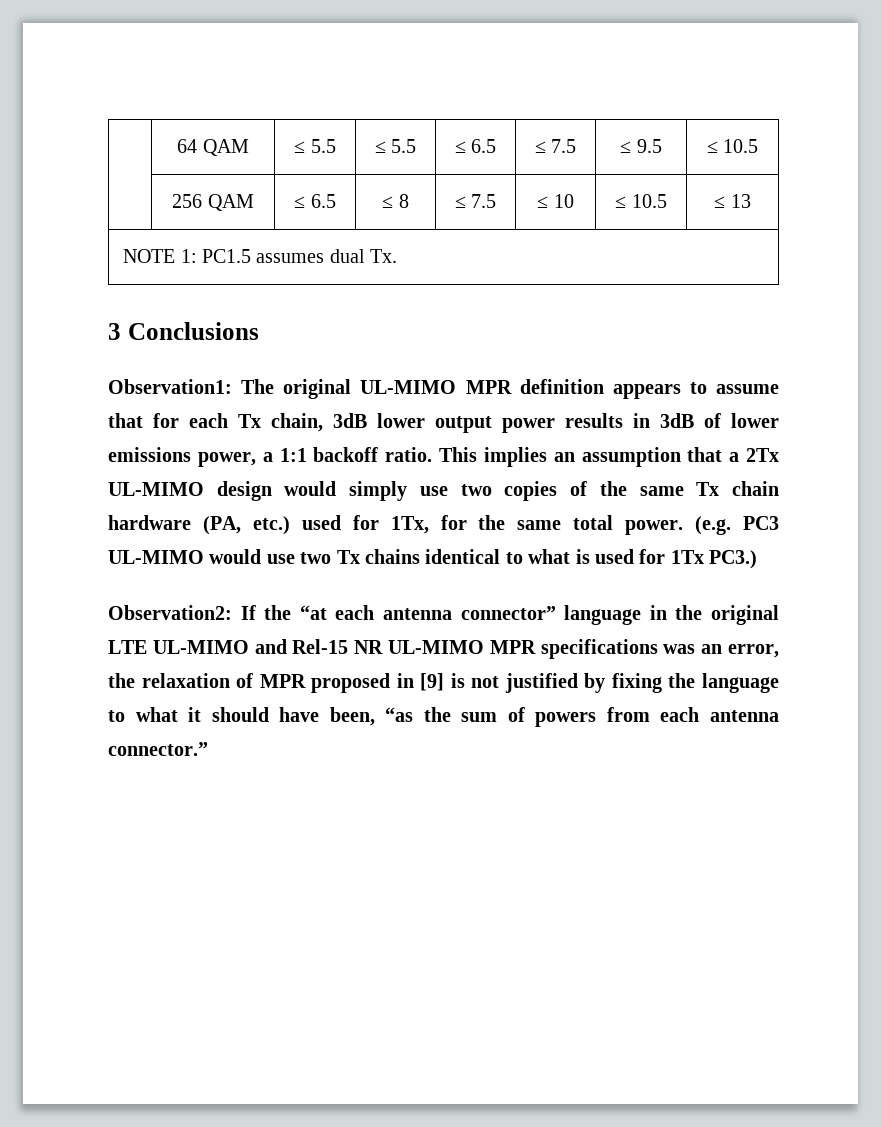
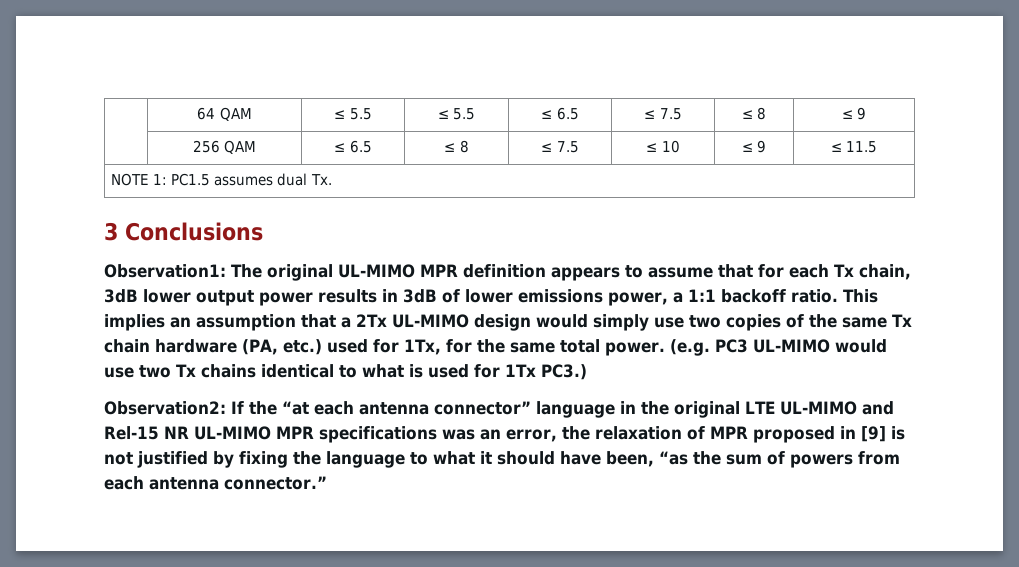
- | 64 QAM | ≤ 5.5 | ≤ 5.5 | ≤ 6.5 | ≤ 7.5 | ≤ 9.5 | ≤ 10.5
+ | 64 QAM | ≤ 5.5 | ≤ 5.5 | ≤ 6.5 | ≤ 7.5 | ≤ 8 | ≤ 9
- | 256 QAM | ≤ 6.5 | ≤ 8 | ≤ 7.5 | ≤ 10 | ≤ 10.5 | ≤ 13
+ | 256 QAM | ≤ 6.5 | ≤ 8 | ≤ 7.5 | ≤ 10 | ≤ 9 | ≤ 11.5

